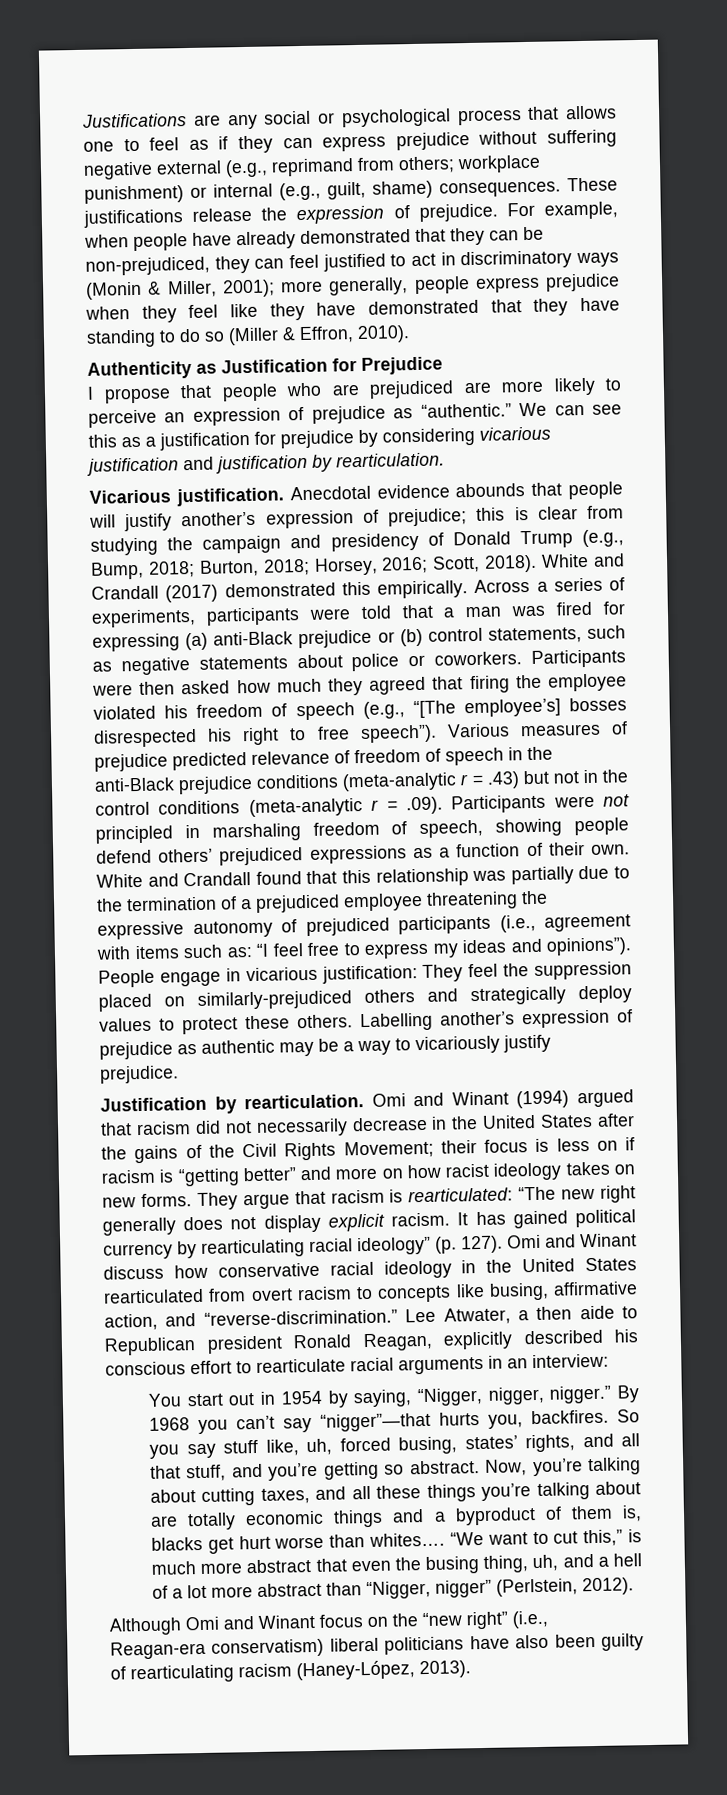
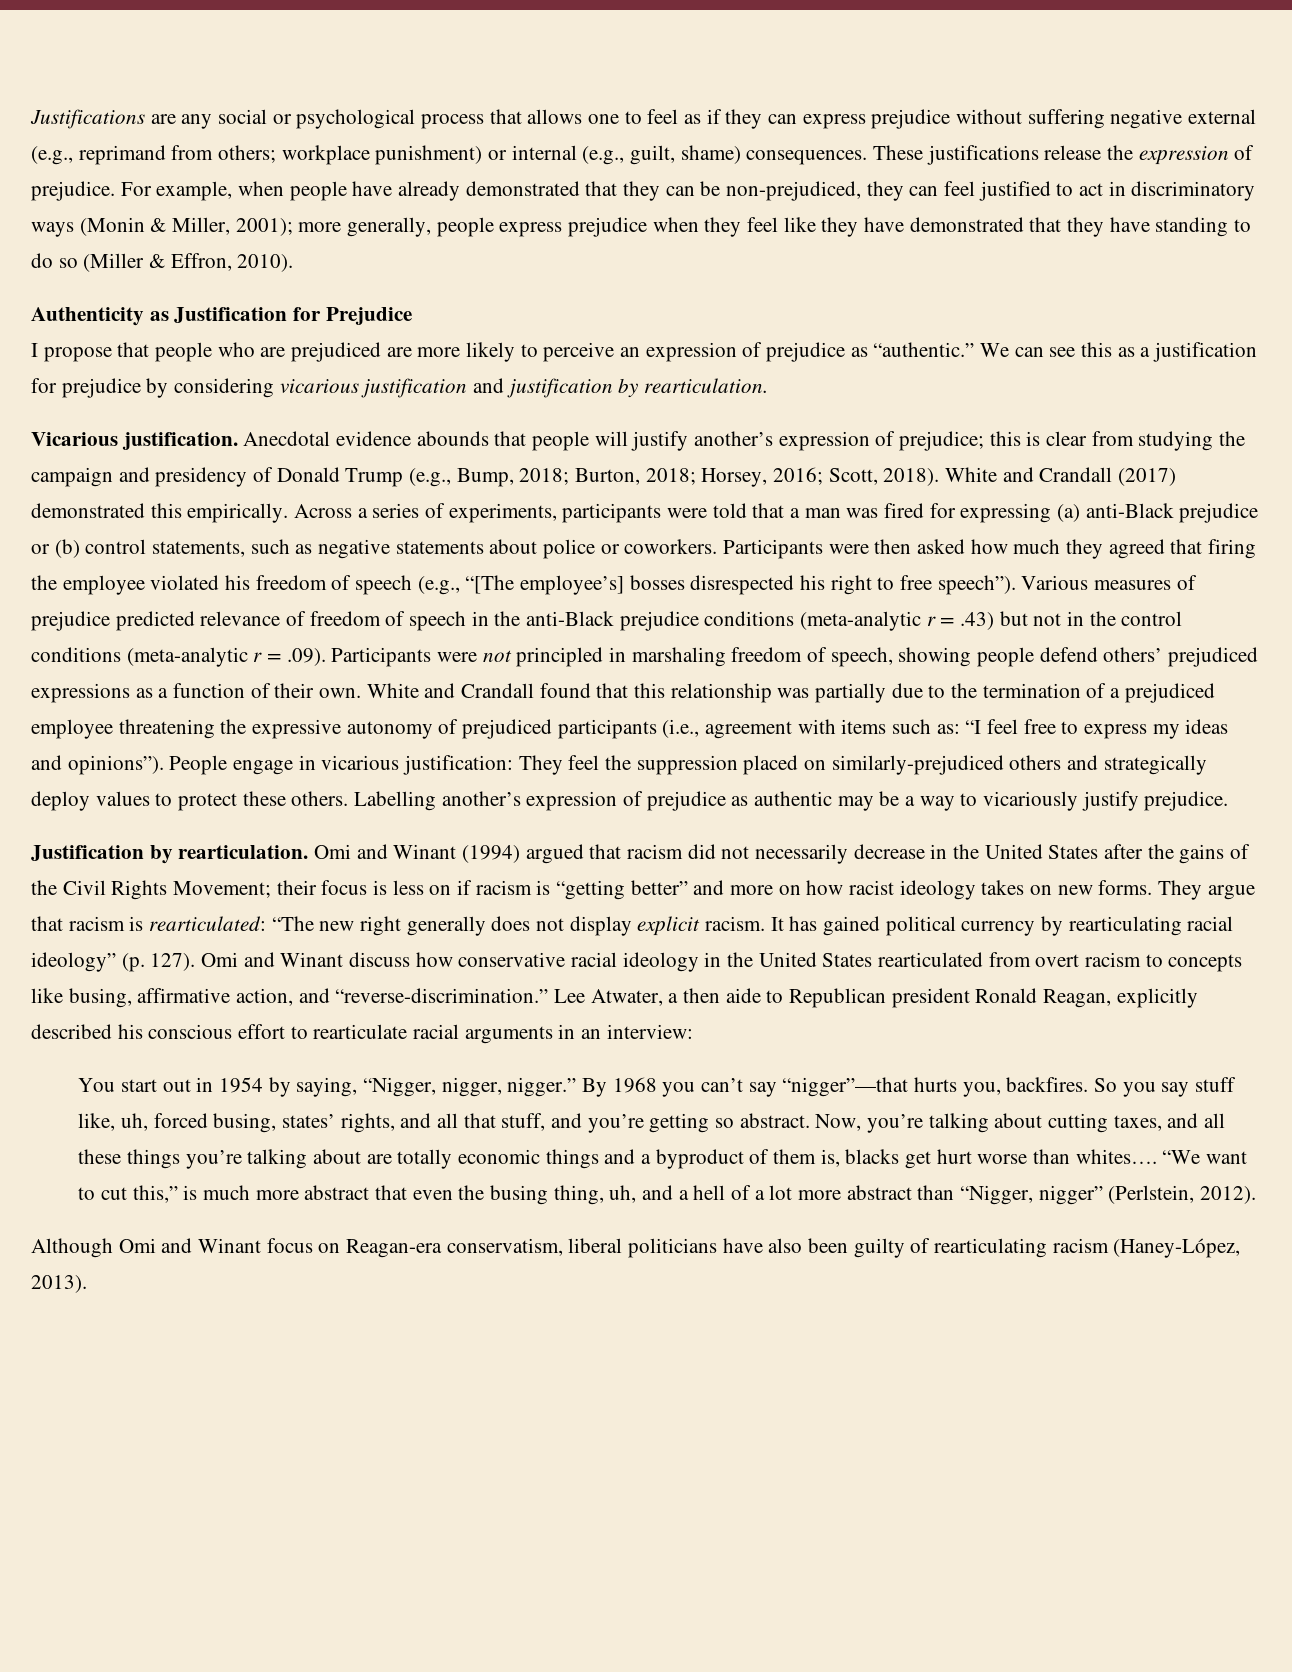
- Although Omi and Winant focus on the “new right” (i.e., Reagan-era conservatism) liberal politicians have also been guilty of rearticulating racism (Haney-López, 2013).
+ Although Omi and Winant focus on Reagan-era conservatism, liberal politicians have also been guilty of rearticulating racism (Haney-López, 2013).

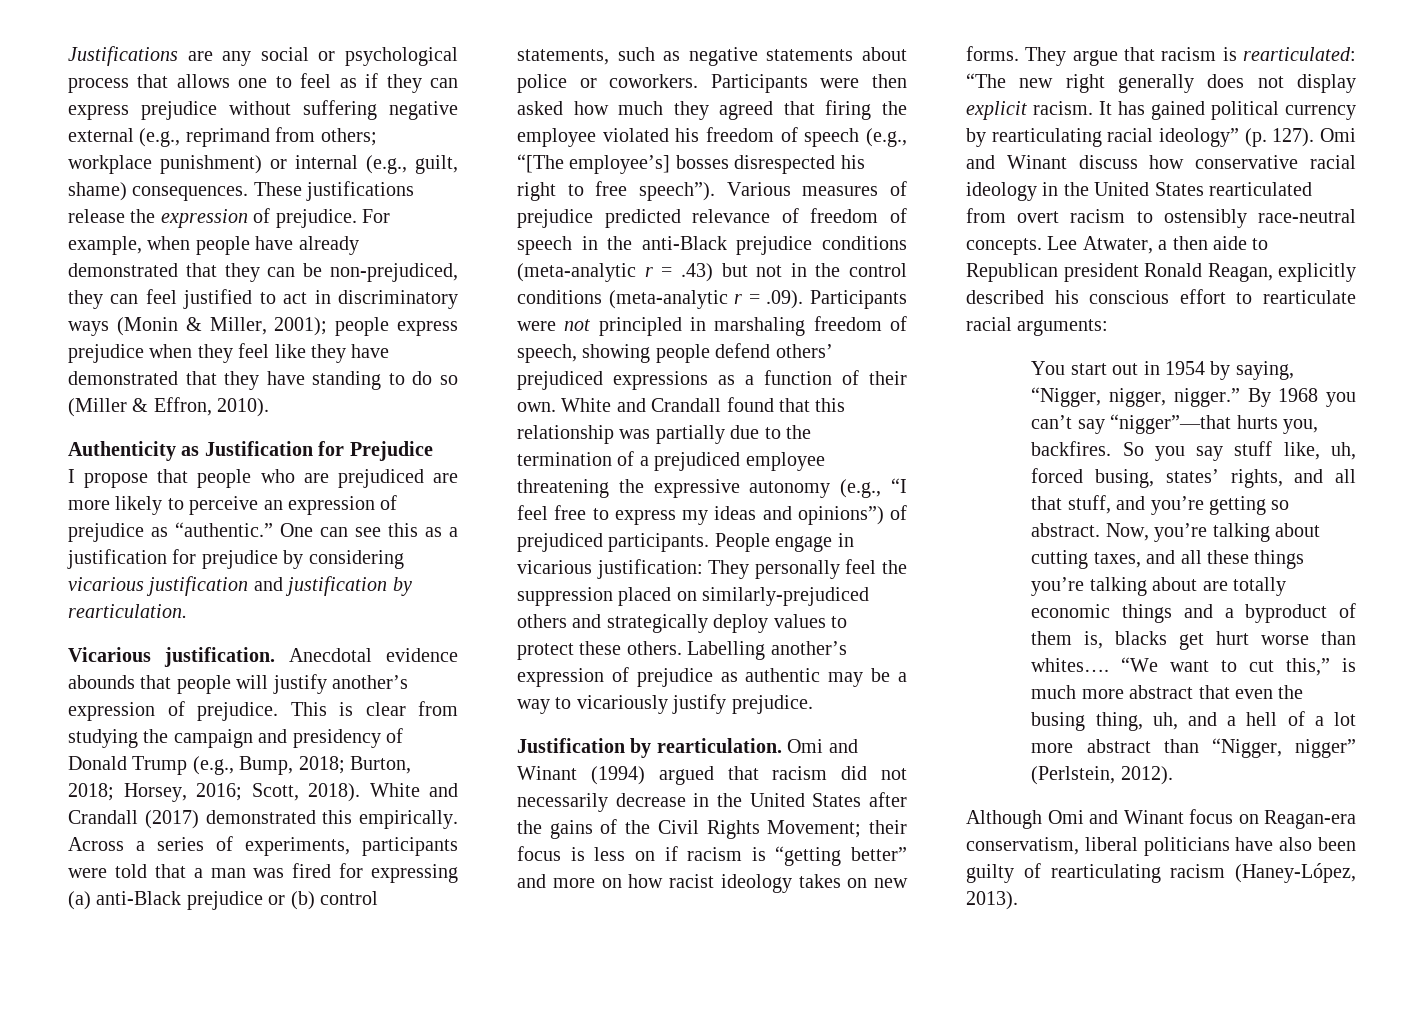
- For example, when people have already demonstrated that they can be non-prejudiced, they can feel justified to act in discriminatory ways (Monin & Miller, 2001); more generally, people express prejudice when they feel like they have demonstrated that they have standing to do so (Miller & Effron, 2010).
+ For example, when people have already demonstrated that they can be non-prejudiced, they can feel justified to act in discriminatory ways (Monin & Miller, 2001); people express prejudice when they feel like they have demonstrated that they have standing to do so (Miller & Effron, 2010).
- We can see this as a justification for prejudice by considering vicarious justification and justification by rearticulation.
+ One can see this as a justification for prejudice by considering vicarious justification and justification by rearticulation.
- Anecdotal evidence abounds that people will justify another’s expression of prejudice; this is clear from studying the campaign and presidency of Donald Trump (e.g., Bump, 2018; Burton, 2018; Horsey, 2016; Scott, 2018).
+ Anecdotal evidence abounds that people will justify another’s expression of prejudice. This is clear from studying the campaign and presidency of Donald Trump (e.g., Bump, 2018; Burton, 2018; Horsey, 2016; Scott, 2018).
- White and Crandall found that this relationship was partially due to the termination of a prejudiced employee threatening the expressive autonomy of prejudiced participants (i.e., agreement with items such as: “I feel free to express my ideas and opinions”).
+ White and Crandall found that this relationship was partially due to the termination of a prejudiced employee threatening the expressive autonomy (e.g., “I feel free to express my ideas and opinions”) of prejudiced participants.
- People engage in vicarious justification: They feel the suppression placed on similarly-prejudiced others and strategically deploy values to protect these others.
+ People engage in vicarious justification: They personally feel the suppression placed on similarly-prejudiced others and strategically deploy values to protect these others.
- Omi and Winant discuss how conservative racial ideology in the United States rearticulated from overt racism to concepts like busing, affirmative action, and “reverse-discrimination.”
+ Omi and Winant discuss how conservative racial ideology in the United States rearticulated from overt racism to ostensibly race-neutral concepts.
- Lee Atwater, a then aide to Republican president Ronald Reagan, explicitly described his conscious effort to rearticulate racial arguments in an interview:
+ Lee Atwater, a then aide to Republican president Ronald Reagan, explicitly described his conscious effort to rearticulate racial arguments:

